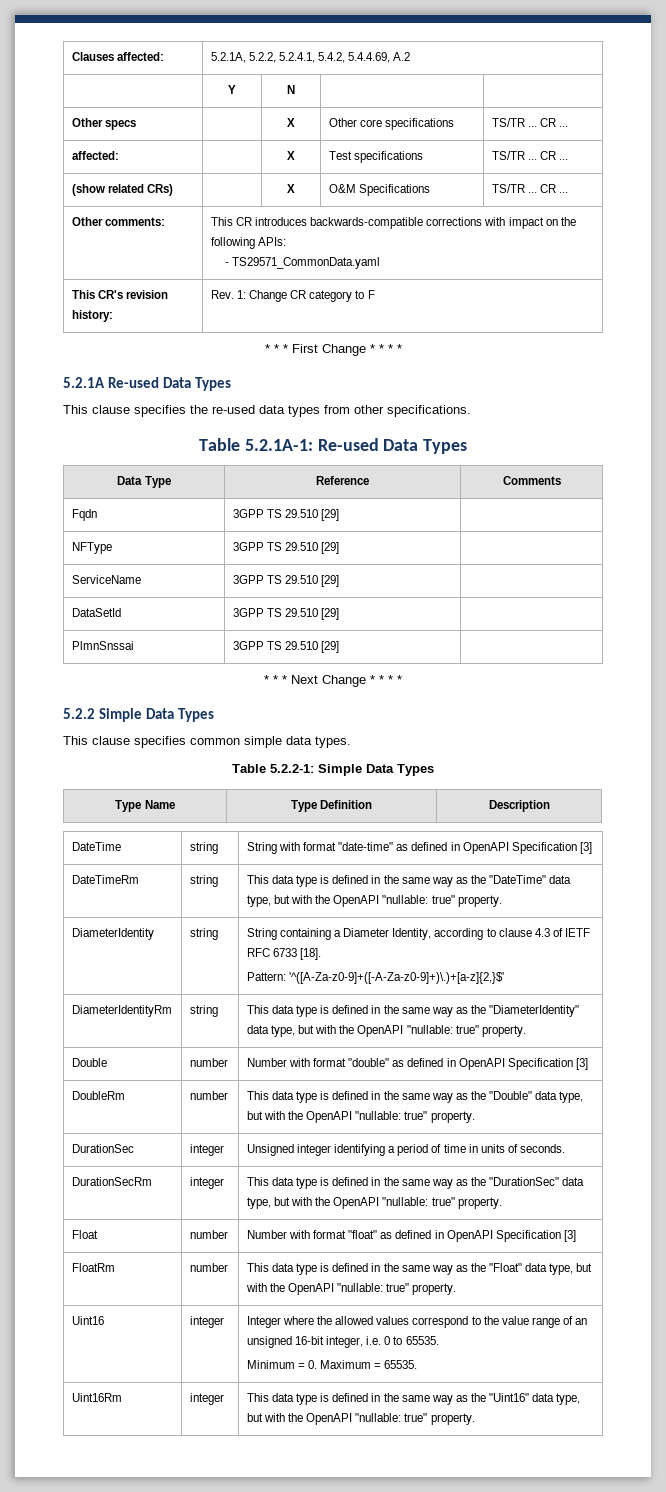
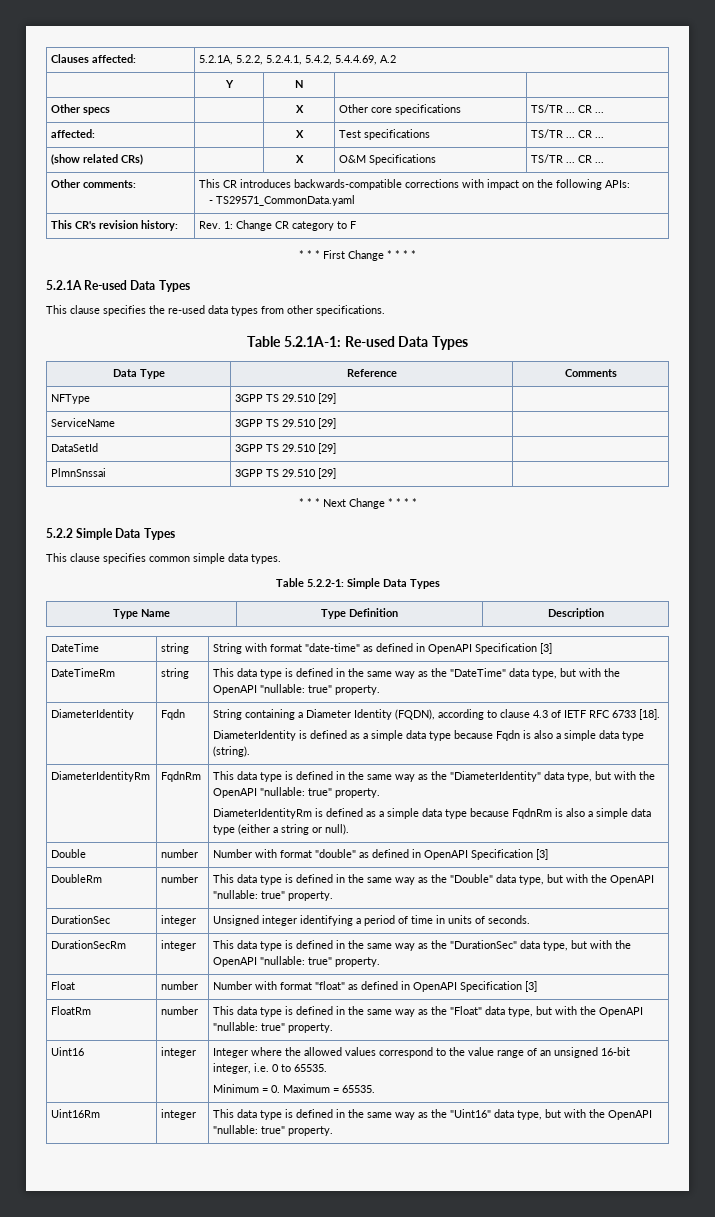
- Fqdn | 3GPP TS 29.510 [29] |
- DiameterIdentity | string | String containing a Diameter Identity, according to clause 4.3 of IETF RFC 6733 [18].
- Pattern: '^([A-Za-z0-9]+([-A-Za-z0-9]+)\.)+[a-z]{2,}$'
+ DiameterIdentity | Fqdn | String containing a Diameter Identity (FQDN), according to clause 4.3 of IETF RFC 6733 [18].
+ DiameterIdentity is defined as a simple data type because Fqdn is also a simple data type (string).
- DiameterIdentityRm | string
+ DiameterIdentityRm | FqdnRm
+ DiameterIdentityRm is defined as a simple data type because FqdnRm is also a simple data type (either a string or null).

